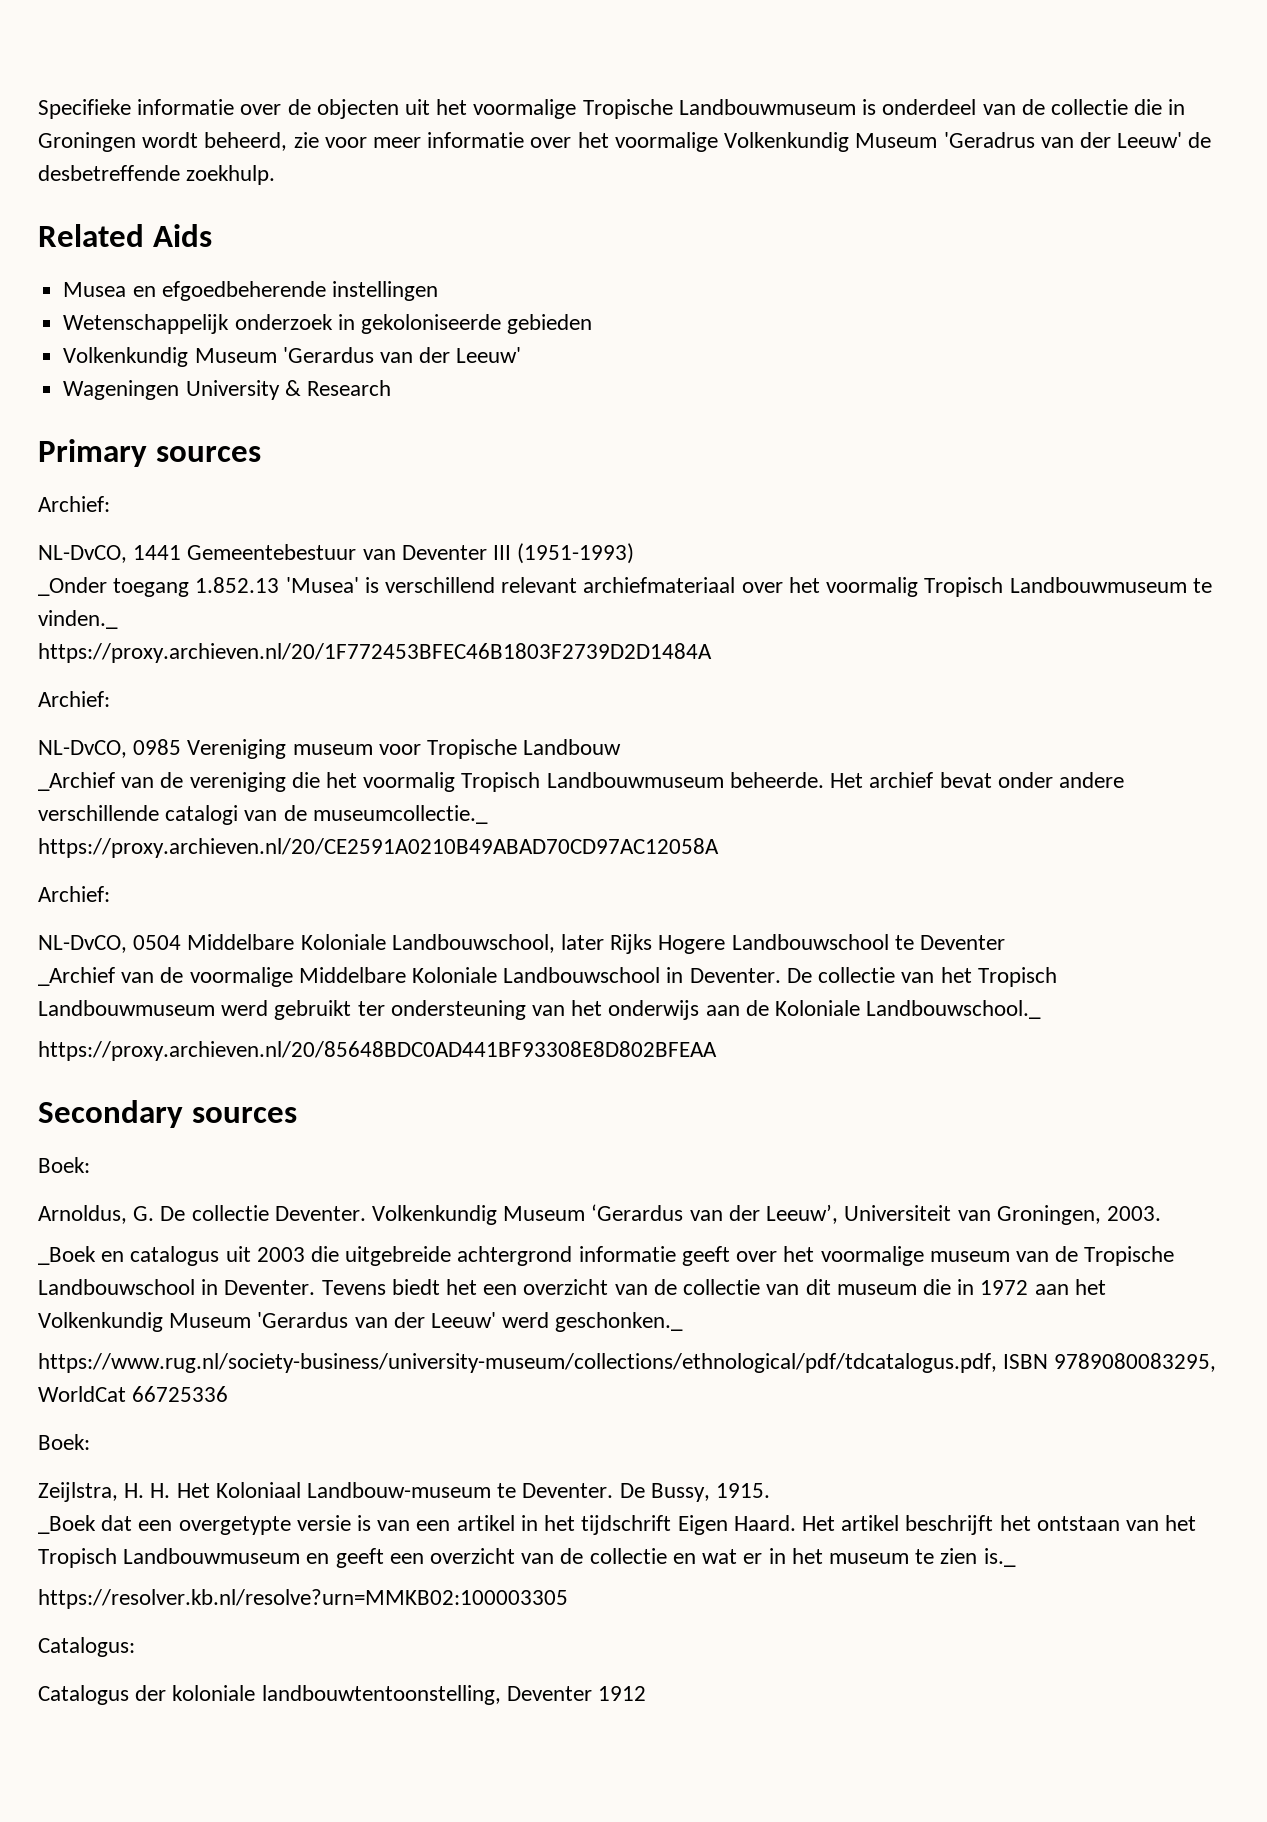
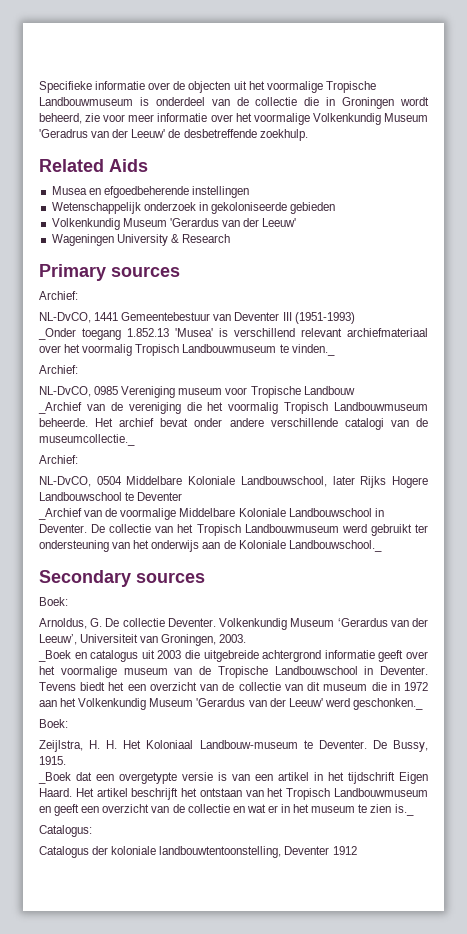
- https://proxy.archieven.nl/20/1F772453BFEC46B1803F2739D2D1484A
- https://proxy.archieven.nl/20/CE2591A0210B49ABAD70CD97AC12058A
- https://proxy.archieven.nl/20/85648BDC0AD441BF93308E8D802BFEAA
- https://www.rug.nl/society-business/university-museum/collections/ethnological/pdf/tdcatalogus.pdf, ISBN 9789080083295, WorldCat 66725336
- https://resolver.kb.nl/resolve?urn=MMKB02:100003305

